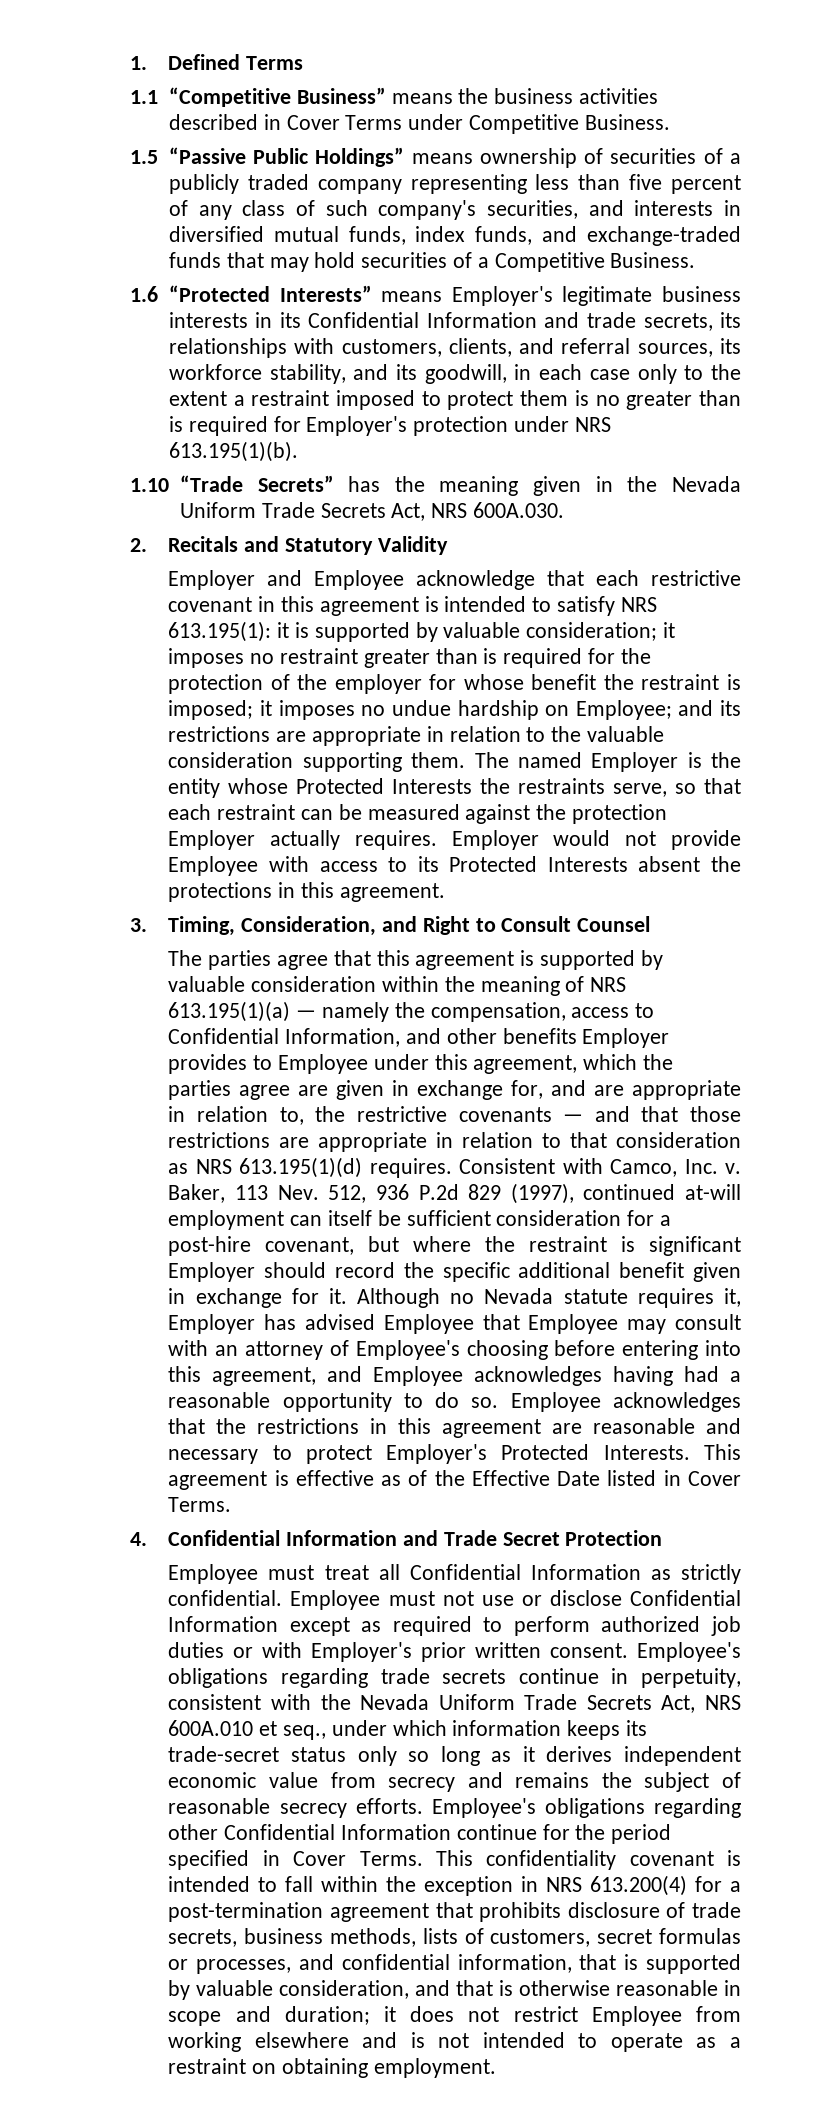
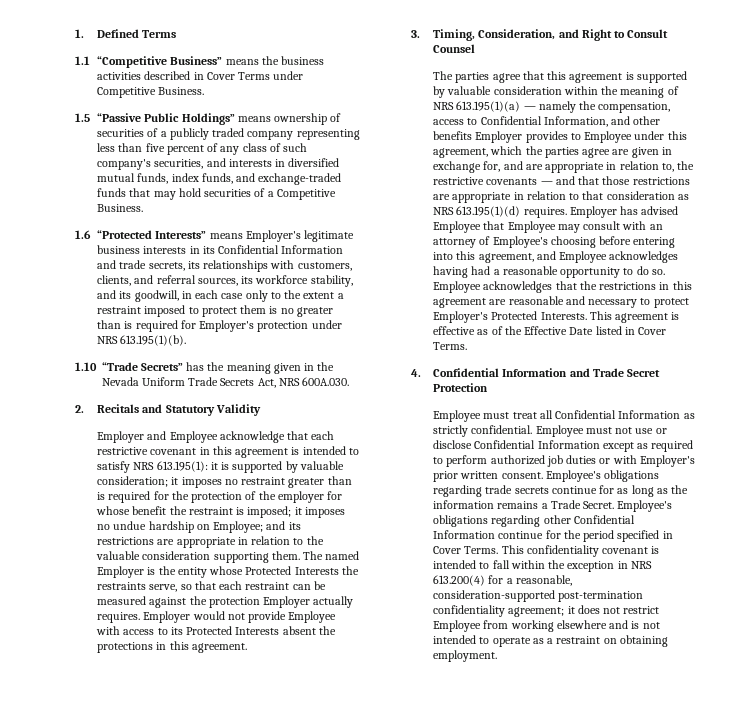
- Consistent with Camco, Inc. v. Baker, 113 Nev. 512, 936 P.2d 829 (1997), continued at-will employment can itself be sufficient consideration for a post-hire covenant, but where the restraint is significant Employer should record the specific additional benefit given in exchange for it. Although no Nevada statute requires it, Employer has advised Employee that Employee may consult with an attorney of Employee's choosing before entering into this agreement, and Employee acknowledges having had a reasonable opportunity to do so.
+ Employer has advised Employee that Employee may consult with an attorney of Employee's choosing before entering into this agreement, and Employee acknowledges having had a reasonable opportunity to do so.
- Employee's obligations regarding trade secrets continue in perpetuity, consistent with the Nevada Uniform Trade Secrets Act, NRS 600A.010 et seq., under which information keeps its trade-secret status only so long as it derives independent economic value from secrecy and remains the subject of reasonable secrecy efforts.
+ Employee's obligations regarding trade secrets continue for as long as the information remains a Trade Secret.
- This confidentiality covenant is intended to fall within the exception in NRS 613.200(4) for a post-termination agreement that prohibits disclosure of trade secrets, business methods, lists of customers, secret formulas or processes, and confidential information, that is supported by valuable consideration, and that is otherwise reasonable in scope and duration; it does not restrict Employee from working elsewhere and is not intended to operate as a restraint on obtaining employment.
+ This confidentiality covenant is intended to fall within the exception in NRS 613.200(4) for a reasonable, consideration-supported post-termination confidentiality agreement; it does not restrict Employee from working elsewhere and is not intended to operate as a restraint on obtaining employment.

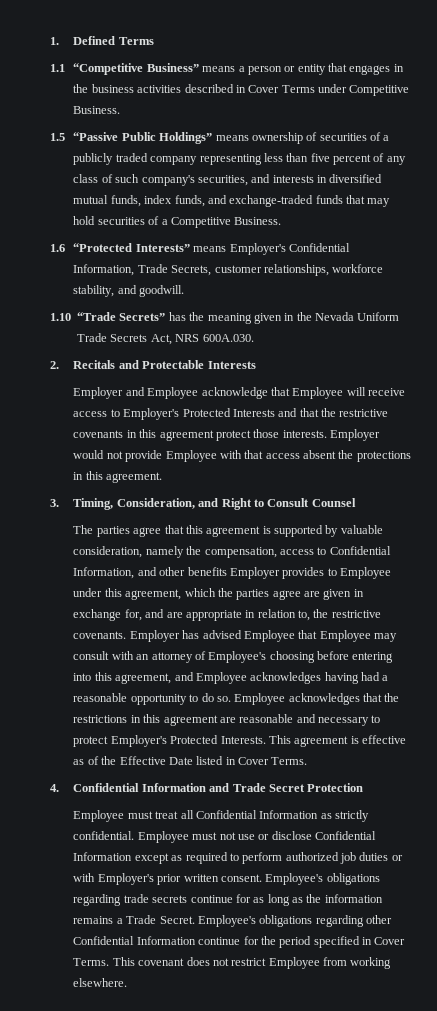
- 1.1 “Competitive Business” means the business activities described in Cover Terms under Competitive Business.
+ 1.1 “Competitive Business” means a person or entity that engages in the business activities described in Cover Terms under Competitive Business.
- 1.6 “Protected Interests” means Employer's legitimate business interests in its Confidential Information and trade secrets, its relationships with customers, clients, and referral sources, its workforce stability, and its goodwill, in each case only to the extent a restraint imposed to protect them is no greater than is required for Employer's protection under NRS 613.195(1)(b).
+ 1.6 “Protected Interests” means Employer's Confidential Information, Trade Secrets, customer relationships, workforce stability, and goodwill.
- 2. Recitals and Statutory Validity
+ 2. Recitals and Protectable Interests
- Employer and Employee acknowledge that each restrictive covenant in this agreement is intended to satisfy NRS 613.195(1): it is supported by valuable consideration; it imposes no restraint greater than is required for the protection of the employer for whose benefit the restraint is imposed; it imposes no undue hardship on Employee; and its restrictions are appropriate in relation to the valuable consideration supporting them. The named Employer is the entity whose Protected Interests the restraints serve, so that each restraint can be measured against the protection Employer actually requires.
+ Employer and Employee acknowledge that Employee will receive access to Employer's Protected Interests and that the restrictive covenants in this agreement protect those interests.
- Employer would not provide Employee with access to its Protected Interests absent the protections in this agreement.
+ Employer would not provide Employee with that access absent the protections in this agreement.
- The parties agree that this agreement is supported by valuable consideration within the meaning of NRS 613.195(1)(a) — namely the compensation, access to Confidential Information, and other benefits Employer provides to Employee under this agreement, which the parties agree are given in exchange for, and are appropriate in relation to, the restrictive covenants — and that those restrictions are appropriate in relation to that consideration as NRS 613.195(1)(d) requires.
+ The parties agree that this agreement is supported by valuable consideration, namely the compensation, access to Confidential Information, and other benefits Employer provides to Employee under this agreement, which the parties agree are given in exchange for, and are appropriate in relation to, the restrictive covenants.
- This confidentiality covenant is intended to fall within the exception in NRS 613.200(4) for a reasonable, consideration-supported post-termination confidentiality agreement; it does not restrict Employee from working elsewhere and is not intended to operate as a restraint on obtaining employment.
+ This covenant does not restrict Employee from working elsewhere.

